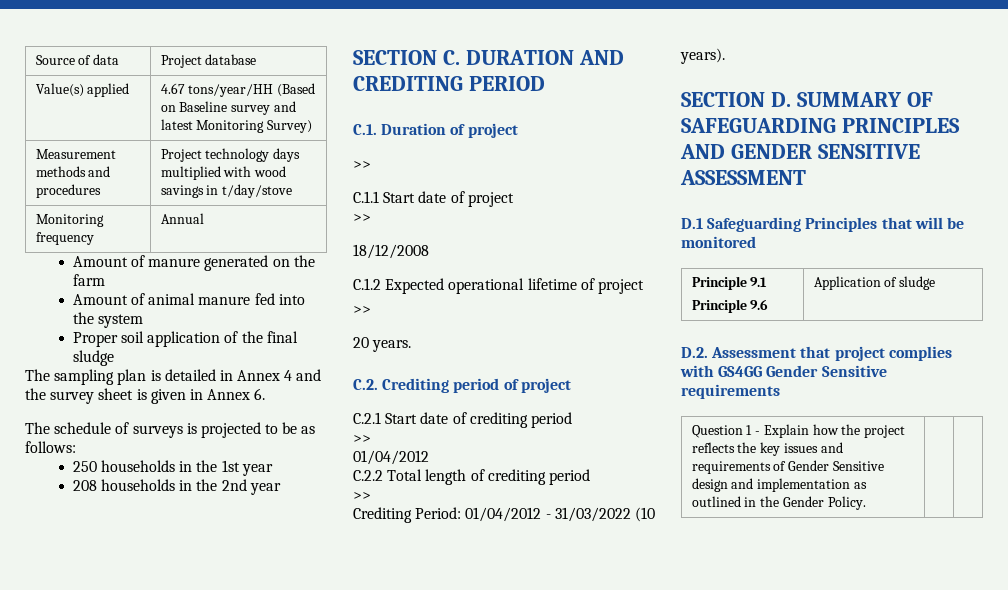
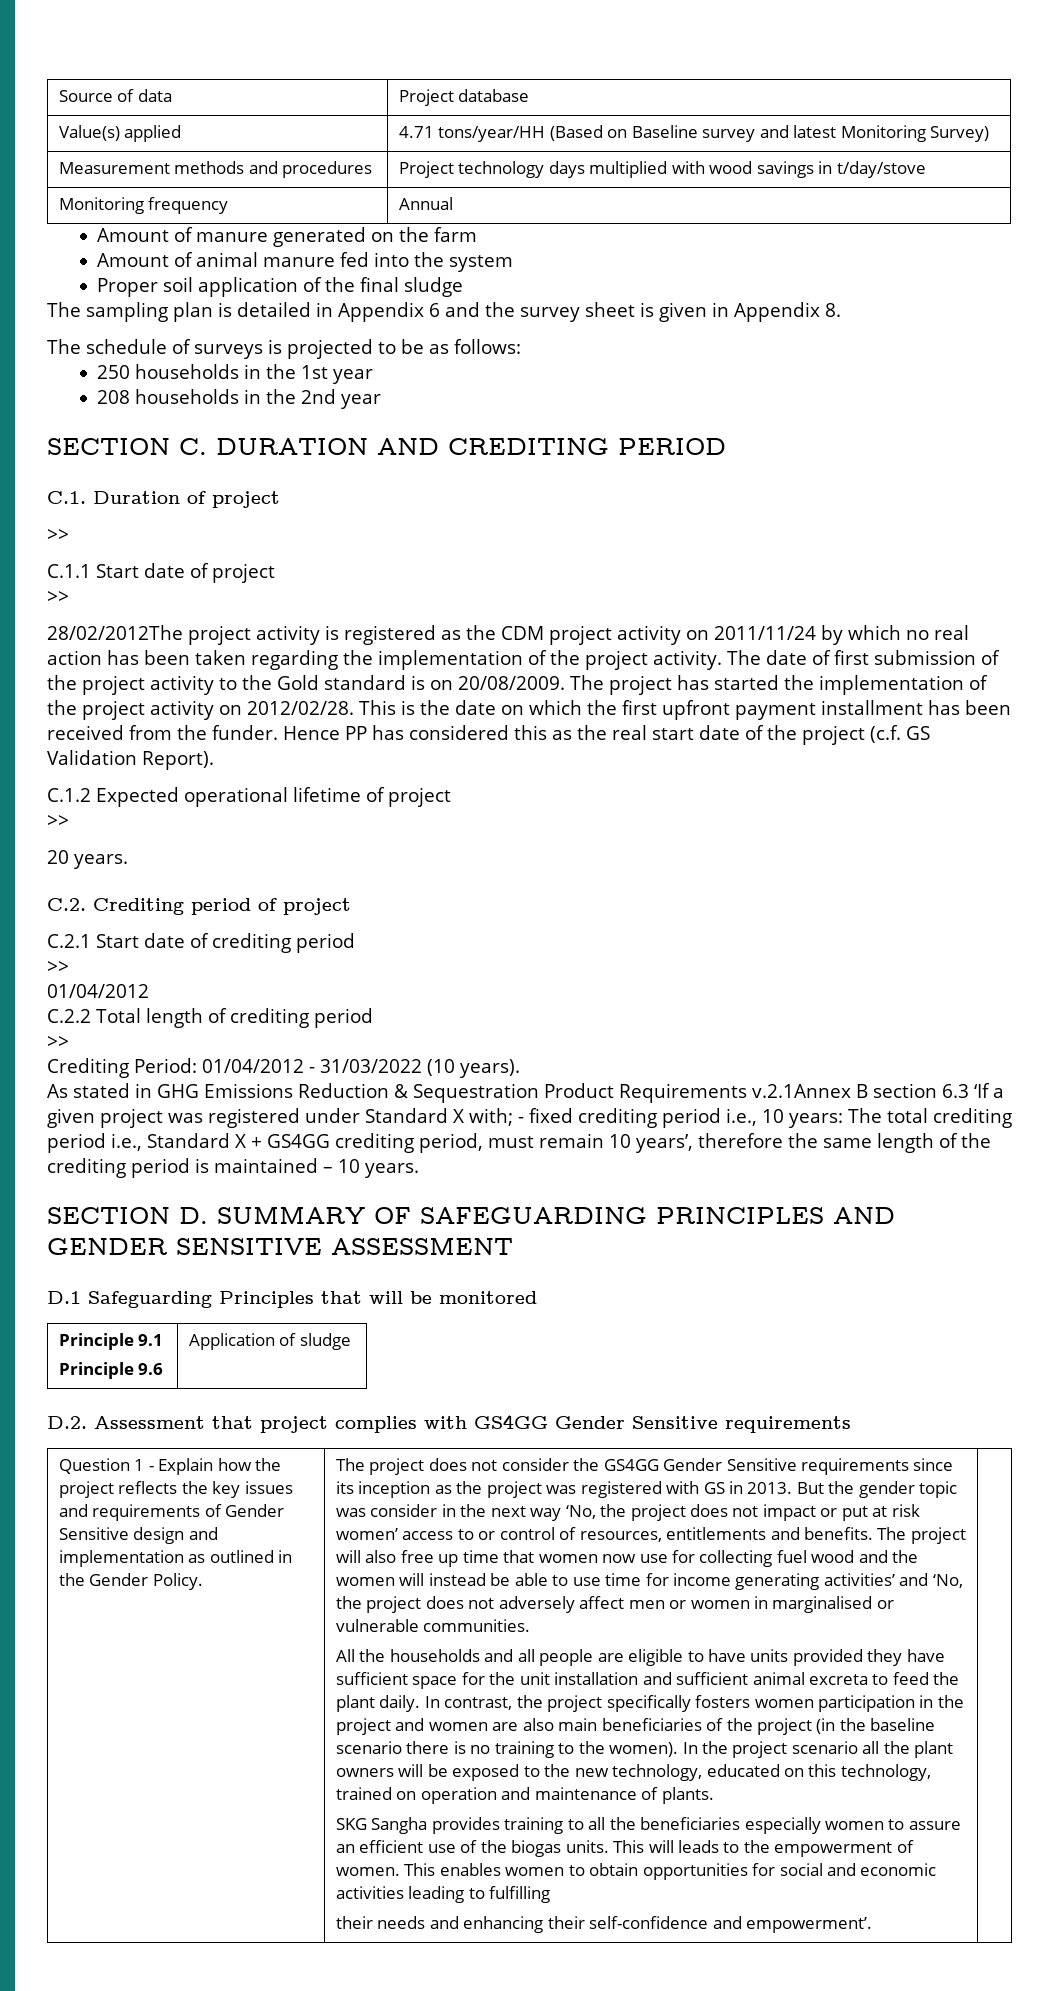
- Value(s) applied | 4.67 tons/year/HH (Based on Baseline survey and latest Monitoring Survey)
+ Value(s) applied | 4.71 tons/year/HH (Based on Baseline survey and latest Monitoring Survey)
- The sampling plan is detailed in Annex 4 and the survey sheet is given in Annex 6.
+ The sampling plan is detailed in Appendix 6 and the survey sheet is given in Appendix 8.
- 18/12/2008
+ 28/02/2012The project activity is registered as the CDM project activity on 2011/11/24 by which no real action has been taken regarding the implementation of the project activity. The date of first submission of the project activity to the Gold standard is on 20/08/2009. The project has started the implementation of the project activity on 2012/02/28. This is the date on which the first upfront payment installment has been received from the funder. Hence PP has considered this as the real start date of the project (c.f. GS Validation Report).
+ As stated in GHG Emissions Reduction & Sequestration Product Requirements v.2.1Annex B section 6.3 ‘If a given project was registered under Standard X with; - fixed crediting period i.e., 10 years: The total crediting period i.e., Standard X + GS4GG crediting period, must remain 10 years’, therefore the same length of the crediting period is maintained – 10 years.
+ The project does not consider the GS4GG Gender Sensitive requirements since its inception as the project was registered with GS in 2013. But the gender topic was consider in the next way ‘No, the project does not impact or put at risk women’ access to or control of resources, entitlements and benefits. The project will also free up time that women now use for collecting fuel wood and the women will instead be able to use time for income generating activities’ and ‘No, the project does not adversely affect men or women in marginalised or vulnerable communities.
+ All the households and all people are eligible to have units provided they have sufficient space for the unit installation and sufficient animal excreta to feed the plant daily. In contrast, the project specifically fosters women participation in the project and women are also main beneficiaries of the project (in the baseline scenario there is no training to the women). In the project scenario all the plant owners will be exposed to the new technology, educated on this technology, trained on operation and maintenance of plants.
+ SKG Sangha provides training to all the beneficiaries especially women to assure an efficient use of the biogas units. This will leads to the empowerment of women. This enables women to obtain opportunities for social and economic activities leading to fulfilling
+ their needs and enhancing their self-confidence and empowerment’.

